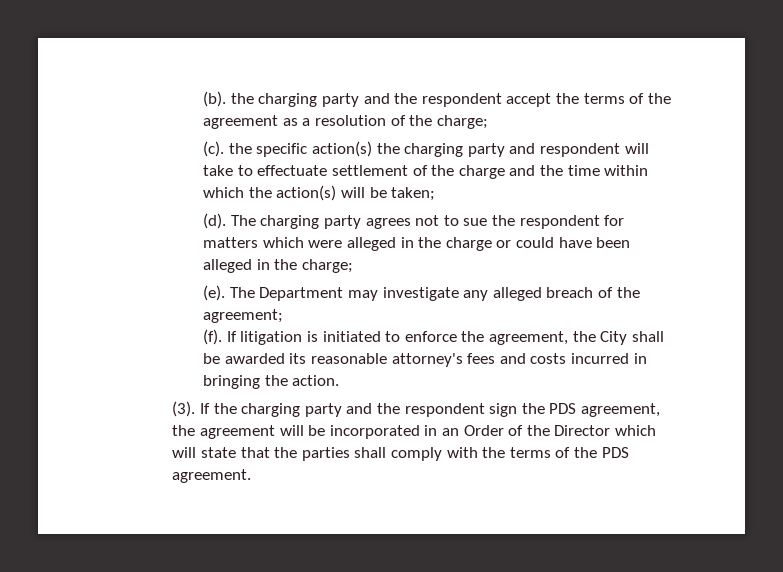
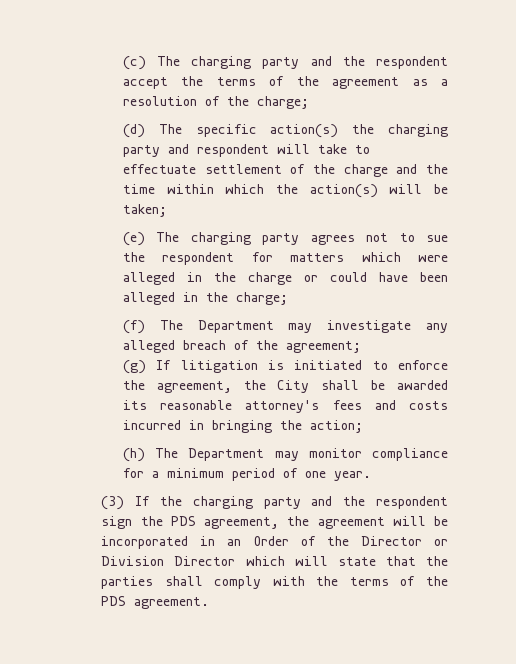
- (b). the charging party and the respondent accept the terms of the agreement as a resolution of the charge;
+ (c) The charging party and the respondent accept the terms of the agreement as a resolution of the charge;
- (c). the specific action(s) the charging party and respondent will take to effectuate settlement of the charge and the time within which the action(s) will be taken;
+ (d) The specific action(s) the charging party and respondent will take to effectuate settlement of the charge and the time within which the action(s) will be taken;
- (d). The charging party agrees not to sue the respondent for matters which were alleged in the charge or could have been alleged in the charge;
+ (e) The charging party agrees not to sue the respondent for matters which were alleged in the charge or could have been alleged in the charge;
- (e). The Department may investigate any alleged breach of the agreement;
+ (f) The Department may investigate any alleged breach of the agreement;
- (f). If litigation is initiated to enforce the agreement, the City shall be awarded its reasonable attorney's fees and costs incurred in bringing the action.
- (3). If the charging party and the respondent sign the PDS agreement, the agreement will be incorporated in an Order of the Director which will state that the parties shall comply with the terms of the PDS agreement.
+ (g) If litigation is initiated to enforce the agreement, the City shall be awarded its reasonable attorney's fees and costs incurred in bringing the action;
+ (h) The Department may monitor compliance for a minimum period of one year.
+ (3) If the charging party and the respondent sign the PDS agreement, the agreement will be incorporated in an Order of the Director or Division Director which will state that the parties shall comply with the terms of the PDS agreement.

